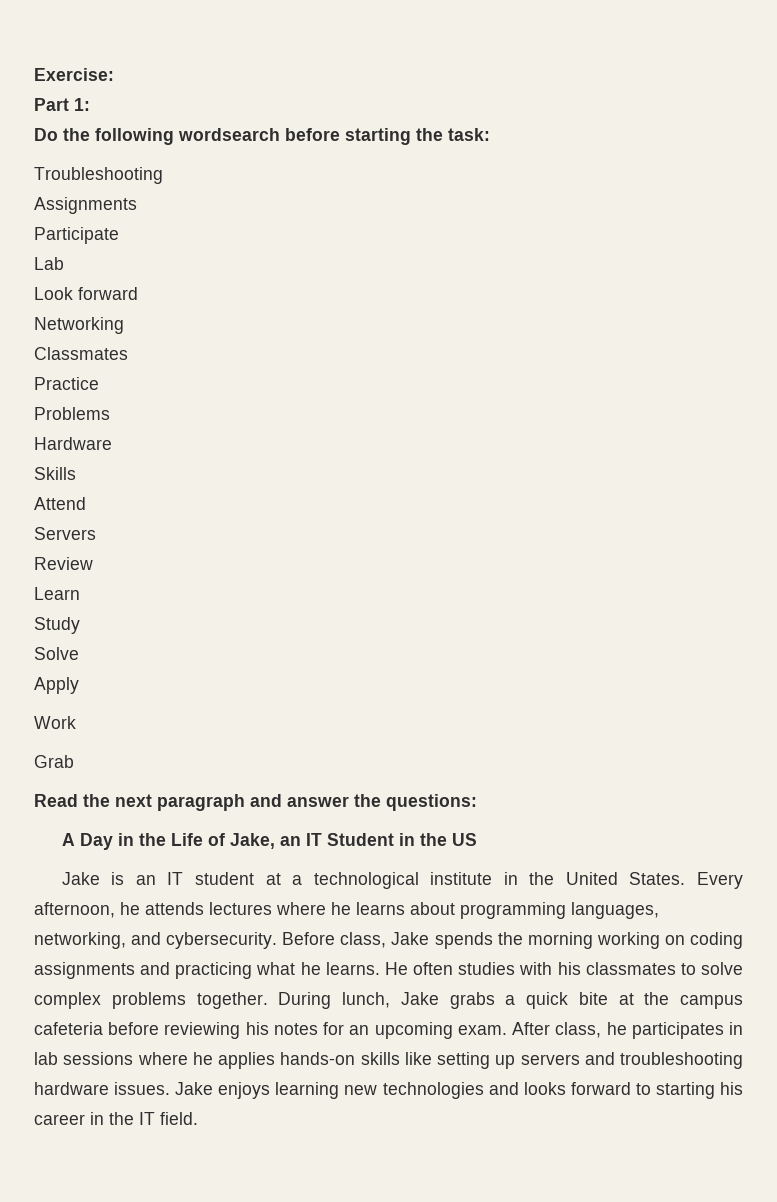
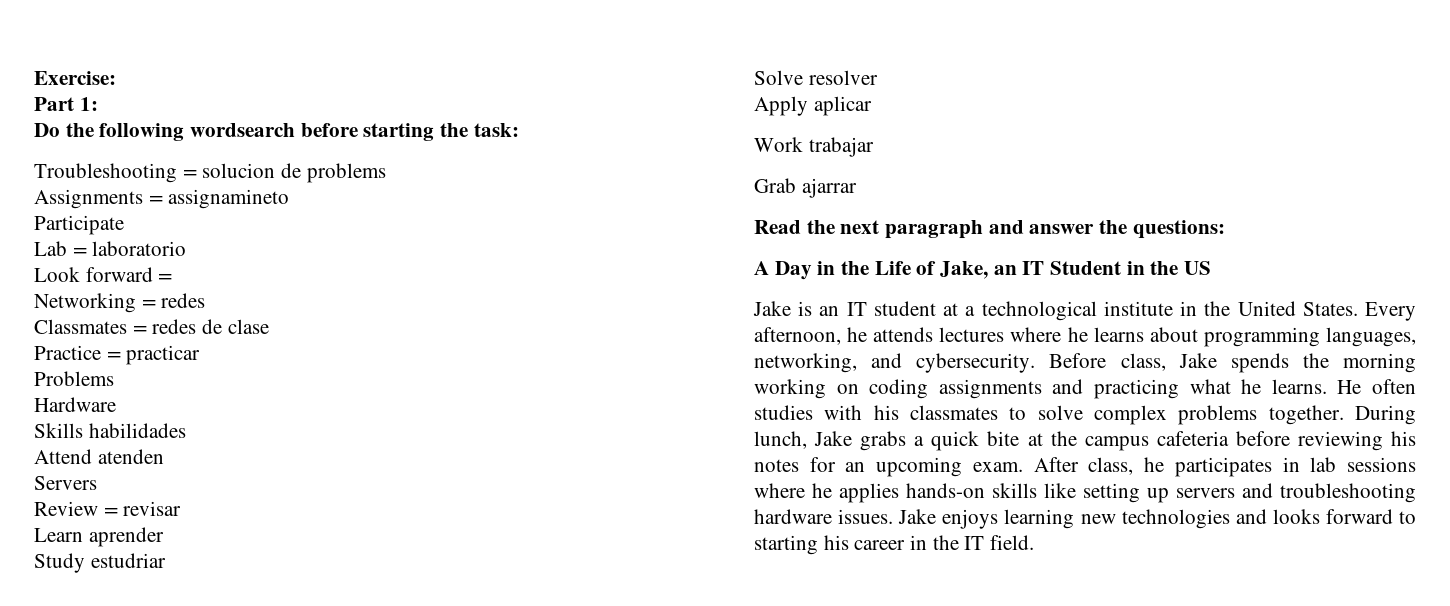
- Troubleshooting
+ Troubleshooting = solucion de problems
- Assignments
+ Assignments = assignamineto
- Lab
+ Lab = laboratorio
- Look forward
+ Look forward =
- Networking
+ Networking = redes
- Classmates
+ Classmates = redes de clase
- Practice
+ Practice = practicar
- Skills
+ Skills habilidades
- Attend
+ Attend atenden
- Review
+ Review = revisar
- Learn
+ Learn aprender
- Study
+ Study estudriar
- Solve
+ Solve resolver
- Apply
+ Apply aplicar
- Work
+ Work trabajar
- Grab
+ Grab ajarrar

